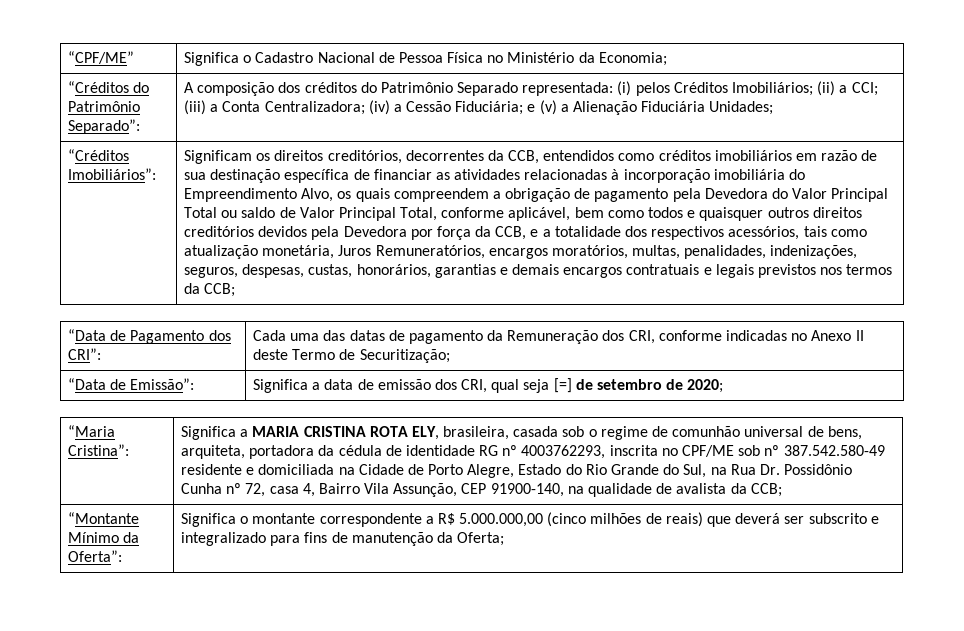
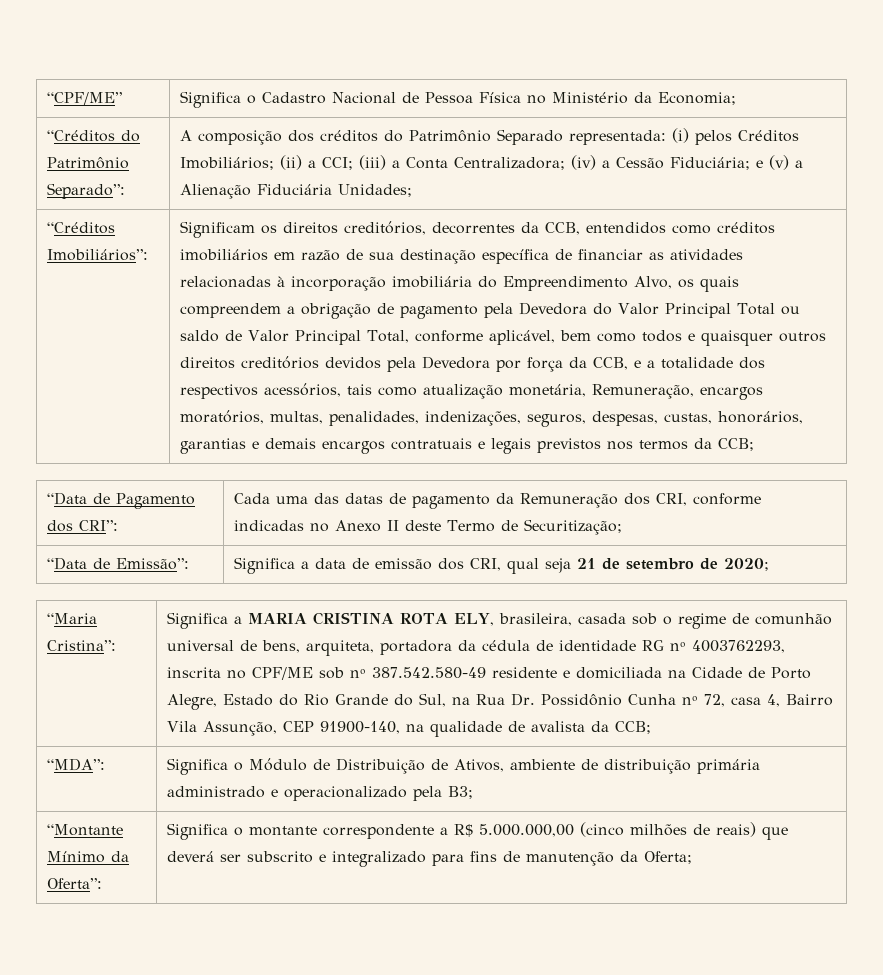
- Significam os direitos creditórios, decorrentes da CCB, entendidos como créditos imobiliários em razão de sua destinação específica de financiar as atividades relacionadas à incorporação imobiliária do Empreendimento Alvo, os quais compreendem a obrigação de pagamento pela Devedora do Valor Principal Total ou saldo de Valor Principal Total, conforme aplicável, bem como todos e quaisquer outros direitos creditórios devidos pela Devedora por força da CCB, e a totalidade dos respectivos acessórios, tais como atualização monetária, Juros Remuneratórios, encargos moratórios, multas, penalidades, indenizações, seguros, despesas, custas, honorários, garantias e demais encargos contratuais e legais previstos nos termos da CCB;
+ Significam os direitos creditórios, decorrentes da CCB, entendidos como créditos imobiliários em razão de sua destinação específica de financiar as atividades relacionadas à incorporação imobiliária do Empreendimento Alvo, os quais compreendem a obrigação de pagamento pela Devedora do Valor Principal Total ou saldo de Valor Principal Total, conforme aplicável, bem como todos e quaisquer outros direitos creditórios devidos pela Devedora por força da CCB, e a totalidade dos respectivos acessórios, tais como atualização monetária, Remuneração, encargos moratórios, multas, penalidades, indenizações, seguros, despesas, custas, honorários, garantias e demais encargos contratuais e legais previstos nos termos da CCB;
- “Data de Emissão”: | Significa a data de emissão dos CRI, qual seja [=] de setembro de 2020;
+ “Data de Emissão”: | Significa a data de emissão dos CRI, qual seja 21 de setembro de 2020;
+ “MDA”: | Significa o Módulo de Distribuição de Ativos, ambiente de distribuição primária administrado e operacionalizado pela B3;

